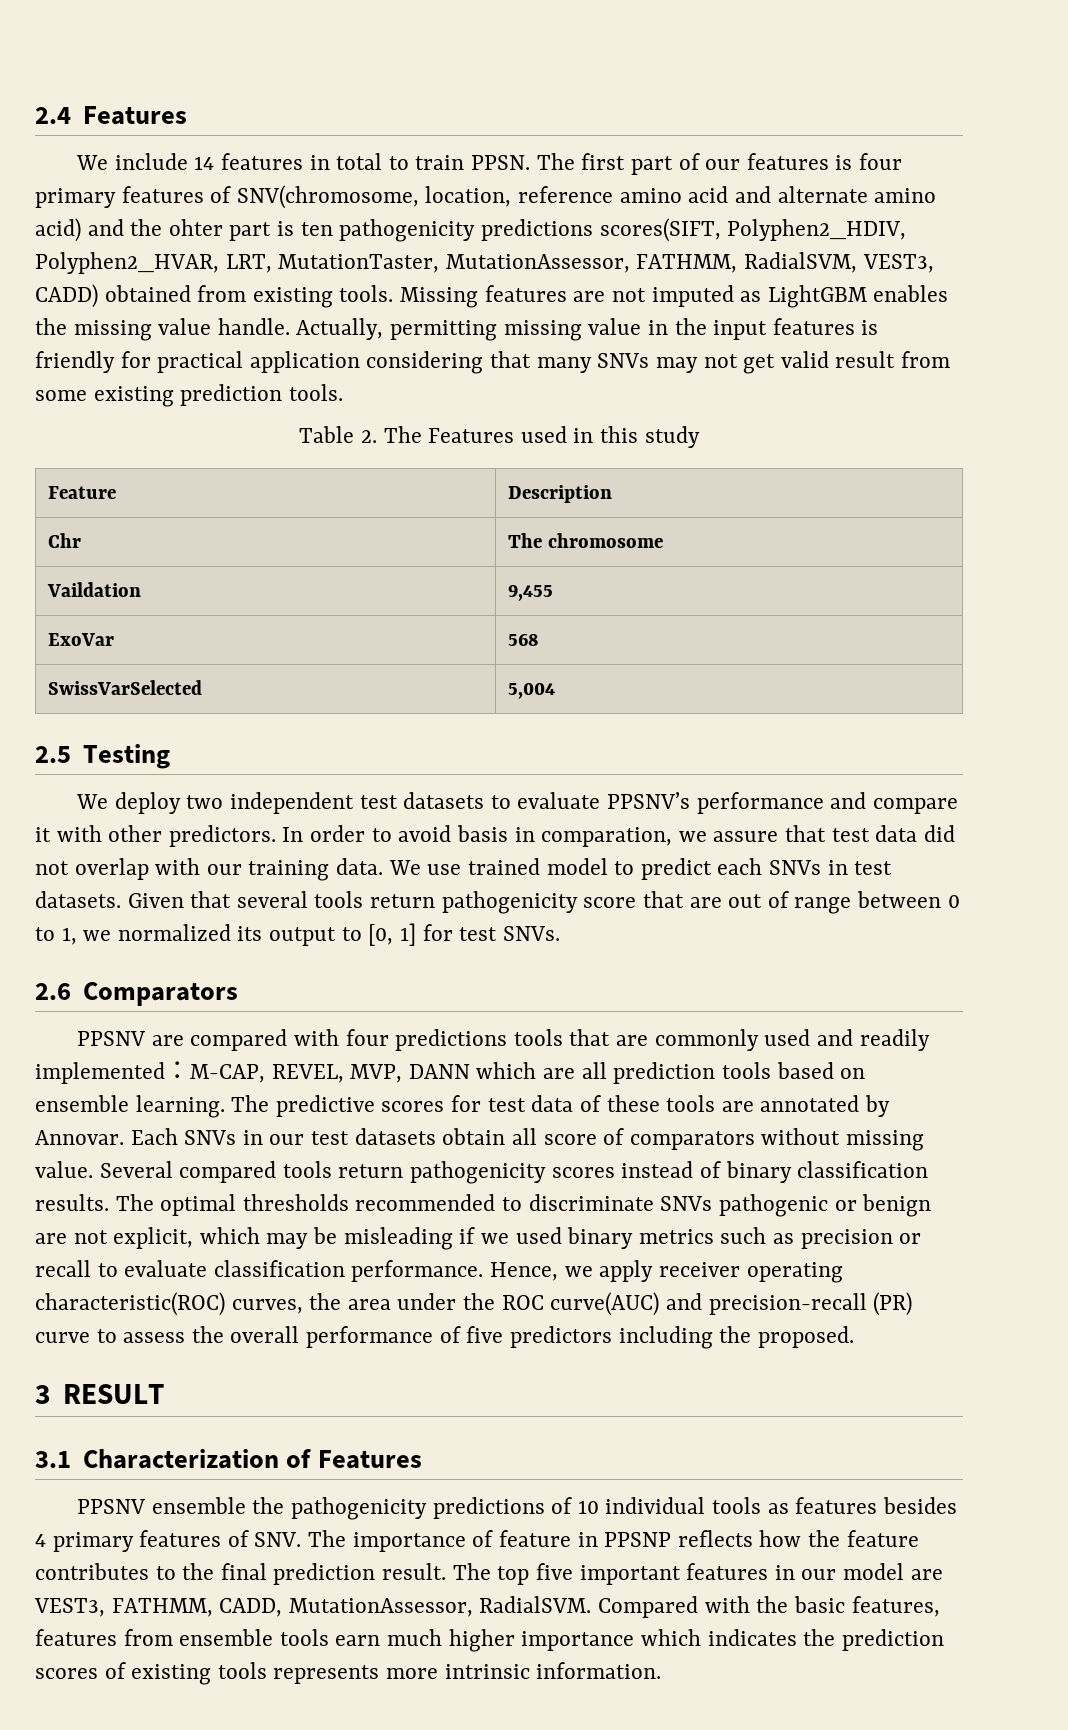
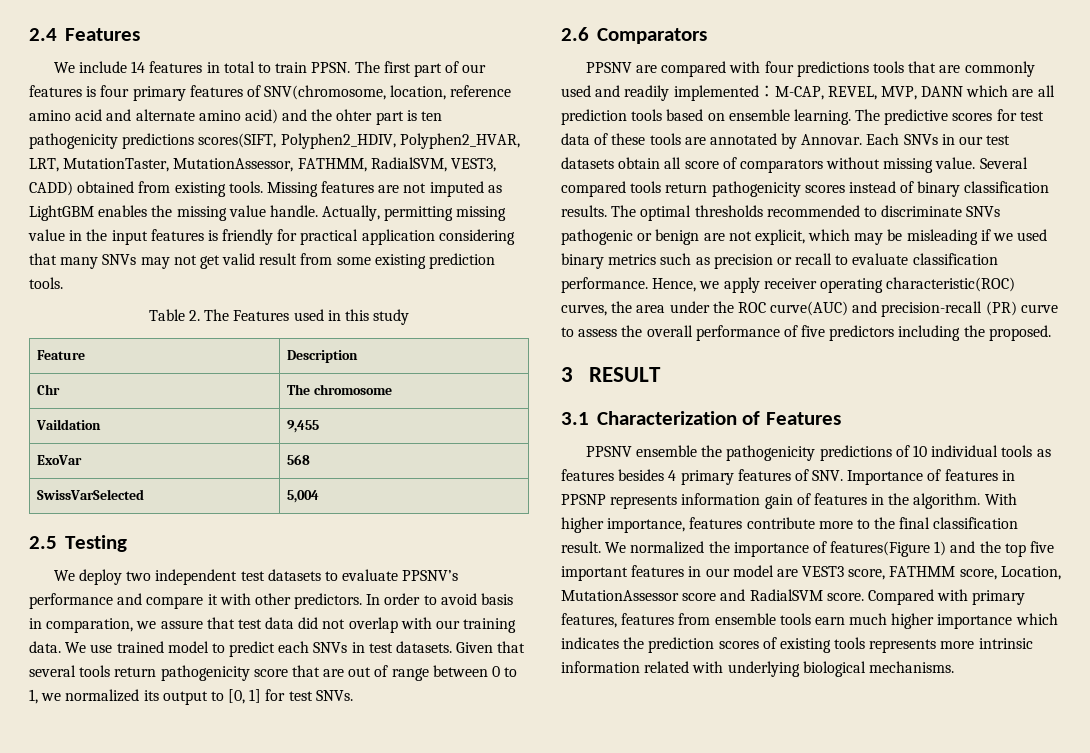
- PPSNV ensemble the pathogenicity predictions of 10 individual tools as features besides 4 primary features of SNV. The importance of feature in PPSNP reflects how the feature contributes to the final prediction result. The top five important features in our model are VEST3, FATHMM, CADD, MutationAssessor, RadialSVM. Compared with the basic features, features from ensemble tools earn much higher importance which indicates the prediction scores of existing tools represents more intrinsic information.
+ PPSNV ensemble the pathogenicity predictions of 10 individual tools as features besides 4 primary features of SNV. Importance of features in PPSNP represents information gain of features in the algorithm. With higher importance, features contribute more to the final classification result. We normalized the importance of features(Figure 1) and the top five important features in our model are VEST3 score, FATHMM score, Location, MutationAssessor score and RadialSVM score. Compared with primary features, features from ensemble tools earn much higher importance which indicates the prediction scores of existing tools represents more intrinsic information related with underlying biological mechanisms.

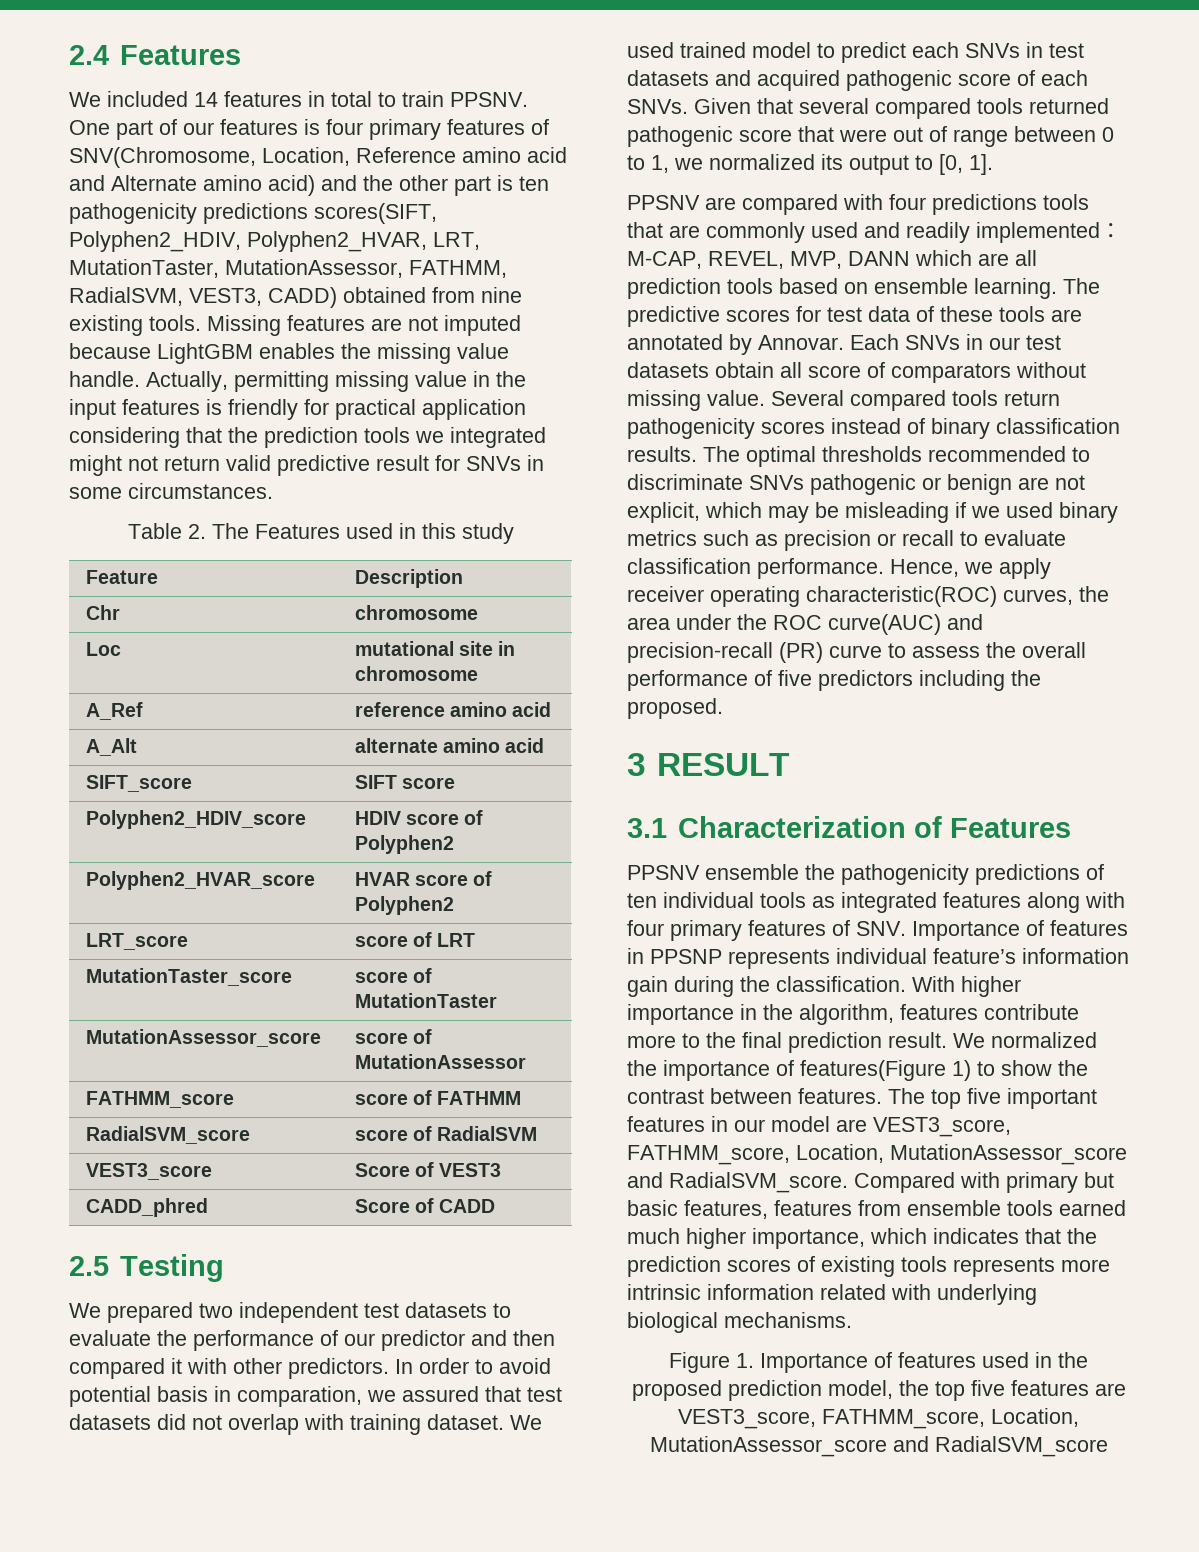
- We include 14 features in total to train PPSN. The first part of our features is four primary features of SNV(chromosome, location, reference amino acid and alternate amino acid) and the ohter part is ten pathogenicity predictions scores(SIFT, Polyphen2_HDIV, Polyphen2_HVAR, LRT, MutationTaster, MutationAssessor, FATHMM, RadialSVM, VEST3, CADD) obtained from existing tools.
+ We included 14 features in total to train PPSNV. One part of our features is four primary features of SNV(Chromosome, Location, Reference amino acid and Alternate amino acid) and the other part is ten pathogenicity predictions scores(SIFT, Polyphen2_HDIV, Polyphen2_HVAR, LRT, MutationTaster, MutationAssessor, FATHMM, RadialSVM, VEST3, CADD) obtained from nine existing tools.
- Missing features are not imputed as LightGBM enables the missing value handle.
+ Missing features are not imputed because LightGBM enables the missing value handle.
- Actually, permitting missing value in the input features is friendly for practical application considering that many SNVs may not get valid result from some existing prediction tools.
+ Actually, permitting missing value in the input features is friendly for practical application considering that the prediction tools we integrated might not return valid predictive result for SNVs in some circumstances.
- Chr | The chromosome
- Vaildation | 9,455
- ExoVar | 568
- SwissVarSelected | 5,004
+ Chr | chromosome
+ Loc | mutational site in chromosome
+ A_Ref | reference amino acid
+ A_Alt | alternate amino acid
+ SIFT_score | SIFT score
+ Polyphen2_HDIV_score | HDIV score of Polyphen2
+ Polyphen2_HVAR_score | HVAR score of Polyphen2
+ LRT_score | score of LRT
+ MutationTaster_score | score of MutationTaster
+ MutationAssessor_score | score of MutationAssessor
+ FATHMM_score | score of FATHMM
+ RadialSVM_score | score of RadialSVM
+ VEST3_score | Score of VEST3
+ CADD_phred | Score of CADD
- We deploy two independent test datasets to evaluate PPSNV’s performance and compare it with other predictors.
+ We prepared two independent test datasets to evaluate the performance of our predictor and then compared it with other predictors.
- In order to avoid basis in comparation, we assure that test data did not overlap with our training data. We use trained model to predict each SNVs in test datasets. Given that several tools return pathogenicity score that are out of range between 0 to 1, we normalized its output to [0, 1] for test SNVs.
- 2.6 Comparators
+ In order to avoid potential basis in comparation, we assured that test datasets did not overlap with training dataset. We used trained model to predict each SNVs in test datasets and acquired pathogenic score of each SNVs. Given that several compared tools returned pathogenic score that were out of range between 0 to 1, we normalized its output to [0, 1].
- PPSNV ensemble the pathogenicity predictions of 10 individual tools as features besides 4 primary features of SNV. Importance of features in PPSNP represents information gain of features in the algorithm. With higher importance, features contribute more to the final classification result.
+ PPSNV ensemble the pathogenicity predictions of ten individual tools as integrated features along with four primary features of SNV. Importance of features in PPSNP represents individual feature’s information gain during the classification. With higher importance in the algorithm, features contribute more to the final prediction result.
- We normalized the importance of features(Figure 1) and the top five important features in our model are VEST3 score, FATHMM score, Location, MutationAssessor score and RadialSVM score.
+ We normalized the importance of features(Figure 1) to show the contrast between features. The top five important features in our model are VEST3_score, FATHMM_score, Location, MutationAssessor_score and RadialSVM_score.
- Compared with primary features, features from ensemble tools earn much higher importance which indicates the prediction scores of existing tools represents more intrinsic information related with underlying biological mechanisms.
+ Compared with primary but basic features, features from ensemble tools earned much higher importance, which indicates that the prediction scores of existing tools represents more intrinsic information related with underlying biological mechanisms.
+ Figure 1. Importance of features used in the proposed prediction model, the top five features are VEST3_score, FATHMM_score, Location, MutationAssessor_score and RadialSVM_score

